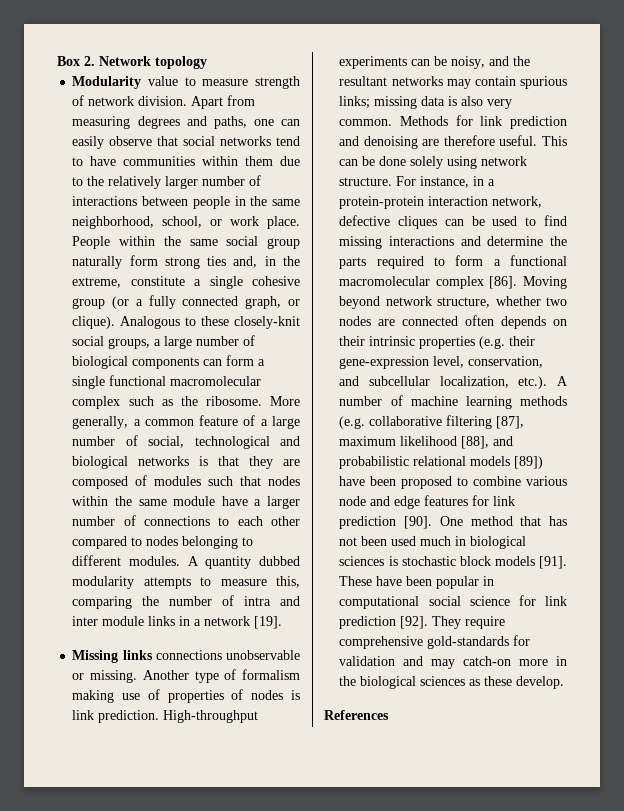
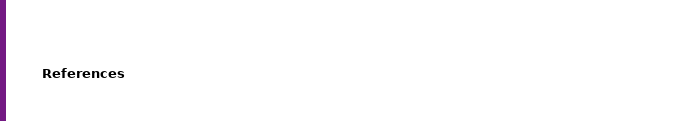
- Box 2. Network topology
- Modularity value to measure strength of network division. Apart from measuring degrees and paths, one can easily observe that social networks tend to have communities within them due to the relatively larger number of interactions between people in the same neighborhood, school, or work place. People within the same social group naturally form strong ties and, in the extreme, constitute a single cohesive group (or a fully connected graph, or clique). Analogous to these closely-knit social groups, a large number of biological components can form a single functional macromolecular complex such as the ribosome. More generally, a common feature of a large number of social, technological and biological networks is that they are composed of modules such that nodes within the same module have a larger number of connections to each other compared to nodes belonging to different modules. A quantity dubbed modularity attempts to measure this, comparing the number of intra and inter module links in a network [19].
- Missing links connections unobservable or missing. Another type of formalism making use of properties of nodes is link prediction. High-throughput experiments can be noisy, and the resultant networks may contain spurious links; missing data is also very common. Methods for link prediction and denoising are therefore useful. This can be done solely using network structure. For instance, in a protein-protein interaction network, defective cliques can be used to find missing interactions and determine the parts required to form a functional macromolecular complex [86]. Moving beyond network structure, whether two nodes are connected often depends on their intrinsic properties (e.g. their gene-expression level, conservation, and subcellular localization, etc.). A number of machine learning methods (e.g. collaborative filtering [87], maximum likelihood [88], and probabilistic relational models [89]) have been proposed to combine various node and edge features for link prediction [90]. One method that has not been used much in biological sciences is stochastic block models [91]. These have been popular in computational social science for link prediction [92]. They require comprehensive gold-standards for validation and may catch-on more in the biological sciences as these develop.

